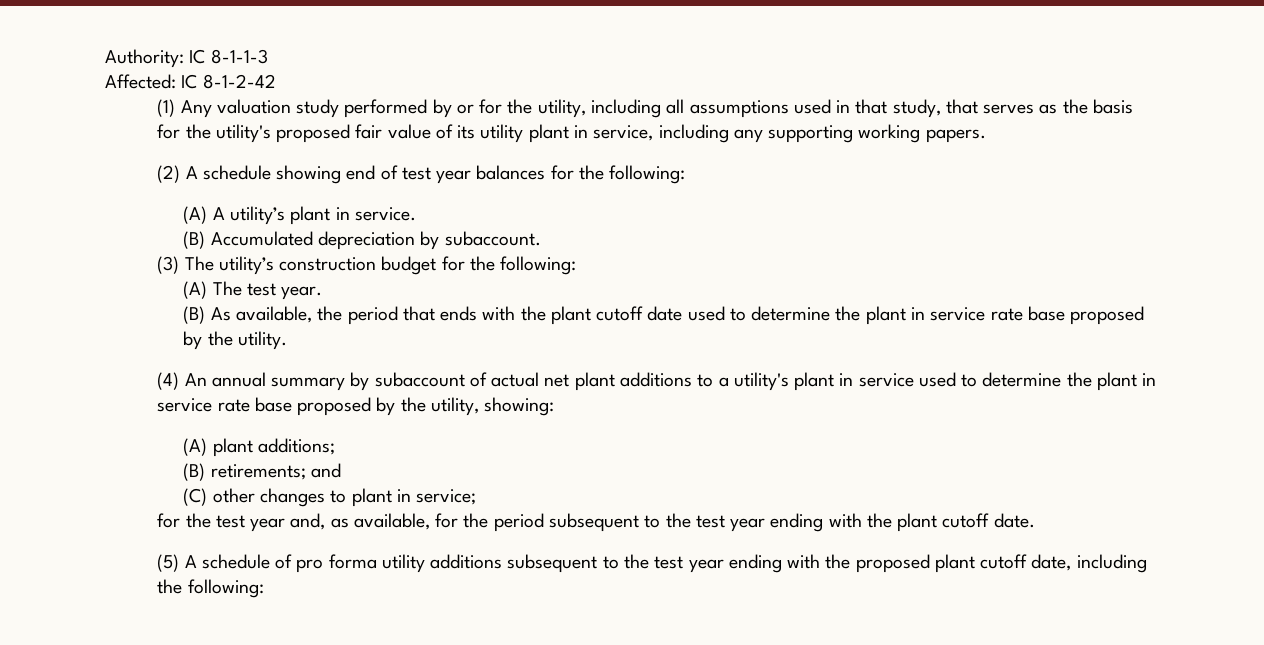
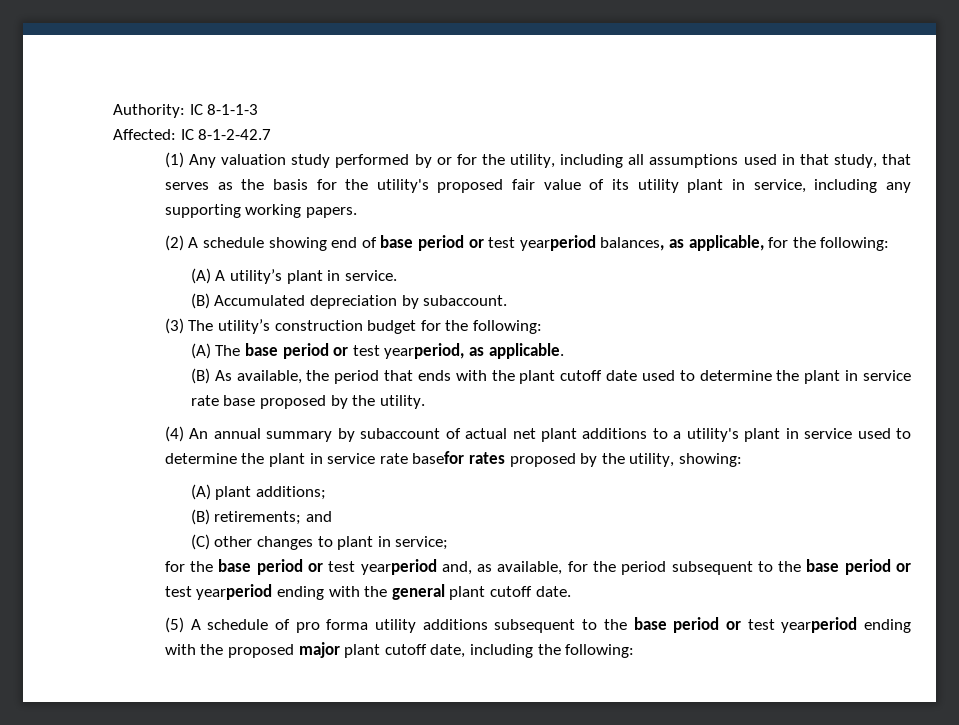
- Affected: IC 8-1-2-42
+ Affected: IC 8-1-2-42.7
- (2) A schedule showing end of test year balances for the following:
+ (2) A schedule showing end of base period or test yearperiod balances, as applicable, for the following:
- (A) The test year.
+ (A) The base period or test yearperiod, as applicable.
- (4) An annual summary by subaccount of actual net plant additions to a utility's plant in service used to determine the plant in service rate base proposed by the utility, showing:
+ (4) An annual summary by subaccount of actual net plant additions to a utility's plant in service used to determine the plant in service rate basefor rates proposed by the utility, showing:
- for the test year and, as available, for the period subsequent to the test year ending with the plant cutoff date.
+ for the base period or test yearperiod and, as available, for the period subsequent to the base period or test yearperiod ending with the general plant cutoff date.
- (5) A schedule of pro forma utility additions subsequent to the test year ending with the proposed plant cutoff date, including the following:
+ (5) A schedule of pro forma utility additions subsequent to the base period or test yearperiod ending with the proposed major plant cutoff date, including the following:

